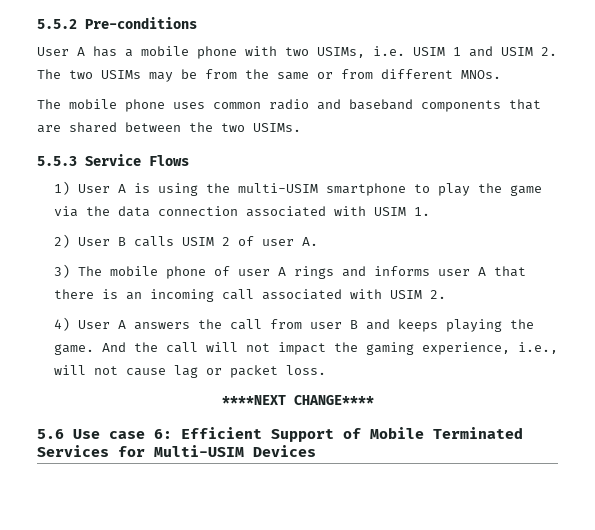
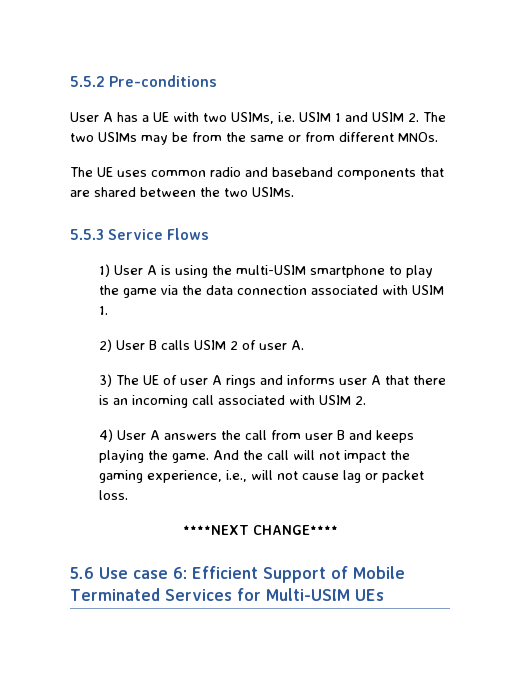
- User A has a mobile phone with two USIMs, i.e. USIM 1 and USIM 2. The two USIMs may be from the same or from different MNOs.
+ User A has a UE with two USIMs, i.e. USIM 1 and USIM 2. The two USIMs may be from the same or from different MNOs.
- The mobile phone uses common radio and baseband components that are shared between the two USIMs.
+ The UE uses common radio and baseband components that are shared between the two USIMs.
- 3) The mobile phone of user A rings and informs user A that there is an incoming call associated with USIM 2.
+ 3) The UE of user A rings and informs user A that there is an incoming call associated with USIM 2.
- 5.6 Use case 6: Efficient Support of Mobile Terminated Services for Multi-USIM Devices
+ 5.6 Use case 6: Efficient Support of Mobile Terminated Services for Multi-USIM UEs

